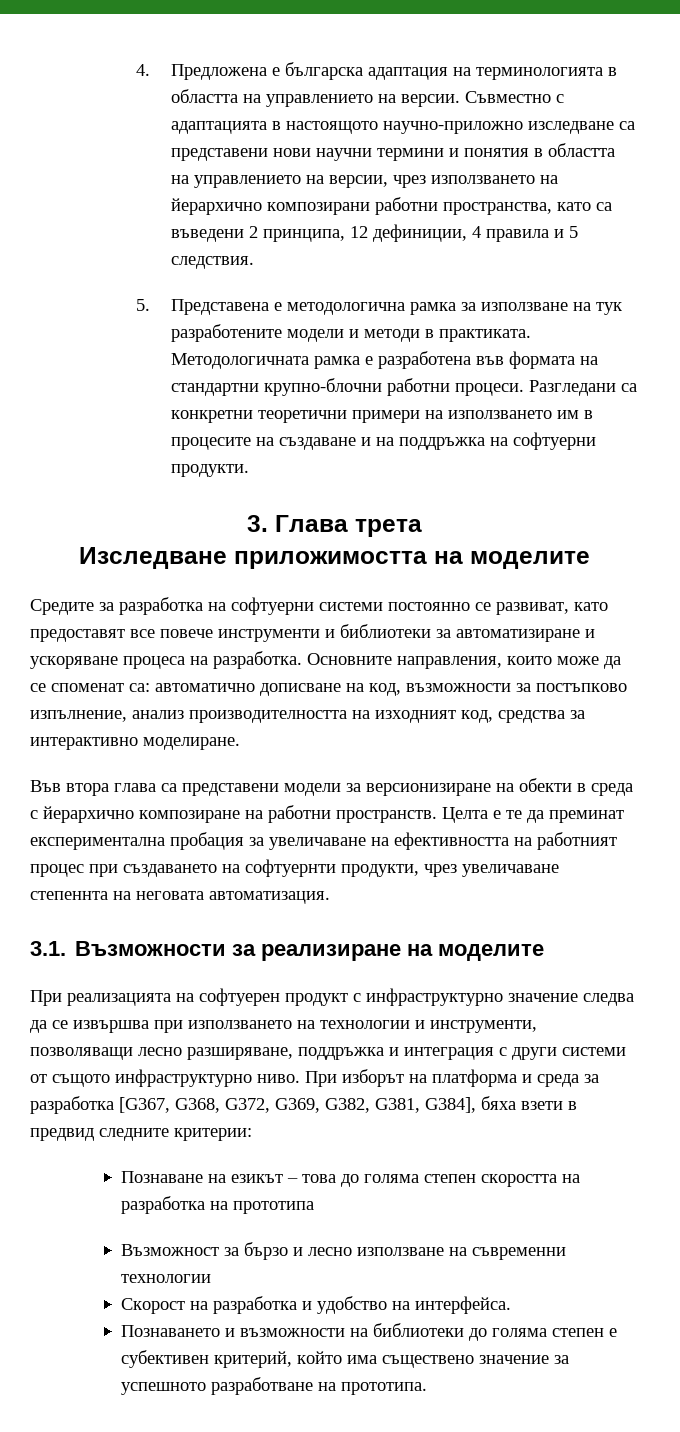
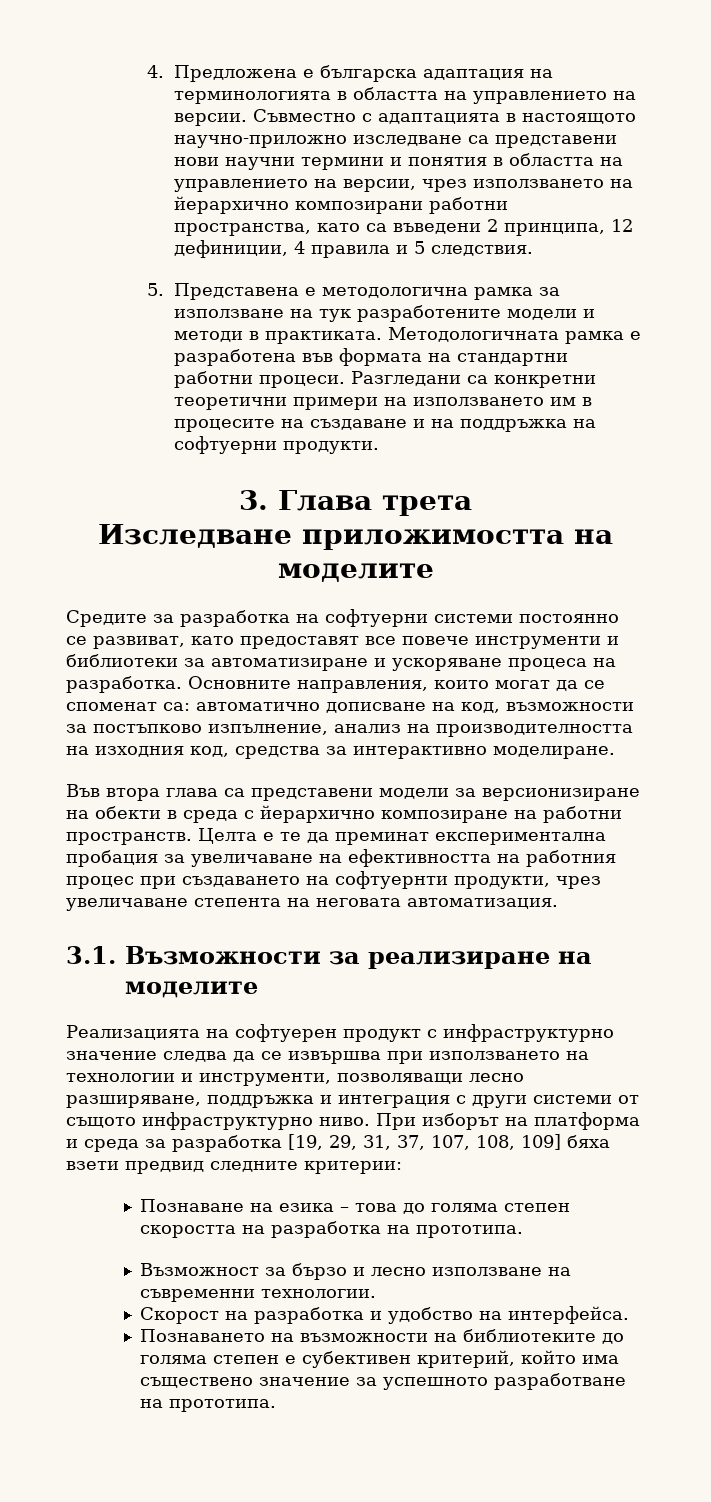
- Методологичната рамка е разработена във формата на стандартни крупно-блочни работни процеси.
+ Методологичната рамка е разработена във формата на стандартни работни процеси.
- Основните направления, които може да се споменат са: автоматично дописване на код, възможности за постъпково изпълнение, анализ производителността на изходният код, средства за интерактивно моделиране.
+ Основните направления, които могат да се споменат са: автоматично дописване на код, възможности за постъпково изпълнение, анализ на производителността на изходния код, средства за интерактивно моделиране.
- Целта е те да преминат експериментална пробация за увеличаване на ефективността на работният процес при създаването на софтуернти продукти, чрез увеличаване степеннта на неговата автоматизация.
+ Целта е те да преминат експериментална пробация за увеличаване на ефективността на работния процес при създаването на софтуернти продукти, чрез увеличаване степента на неговата автоматизация.
- При реализацията на софтуерен продукт с инфраструктурно значение следва да се извършва при използването на технологии и инструменти, позволяващи лесно разширяване, поддръжка и интеграция с други системи от същото инфраструктурно ниво.
+ Реализацията на софтуерен продукт с инфраструктурно значение следва да се извършва при използването на технологии и инструменти, позволяващи лесно разширяване, поддръжка и интеграция с други системи от същото инфраструктурно ниво.
- При изборът на платформа и среда за разработка [G367, G368, G372, G369, G382, G381, G384], бяха взети в предвид следните критерии:
+ При изборът на платформа и среда за разработка [19, 29, 31, 37, 107, 108, 109] бяха взети предвид следните критерии:
- Познаване на езикът – това до голяма степен скоростта на разработка на прототипа
+ Познаване на езика – това до голяма степен скоростта на разработка на прототипа.
- Възможност за бързо и лесно използване на съвременни технологии
+ Възможност за бързо и лесно използване на съвременни технологии.
- Познаването и възможности на библиотеки до голяма степен е субективен критерий, който има съществено значение за успешното разработване на прототипа.
+ Познаването на възможности на библиотеките до голяма степен е субективен критерий, който има съществено значение за успешното разработване на прототипа.

